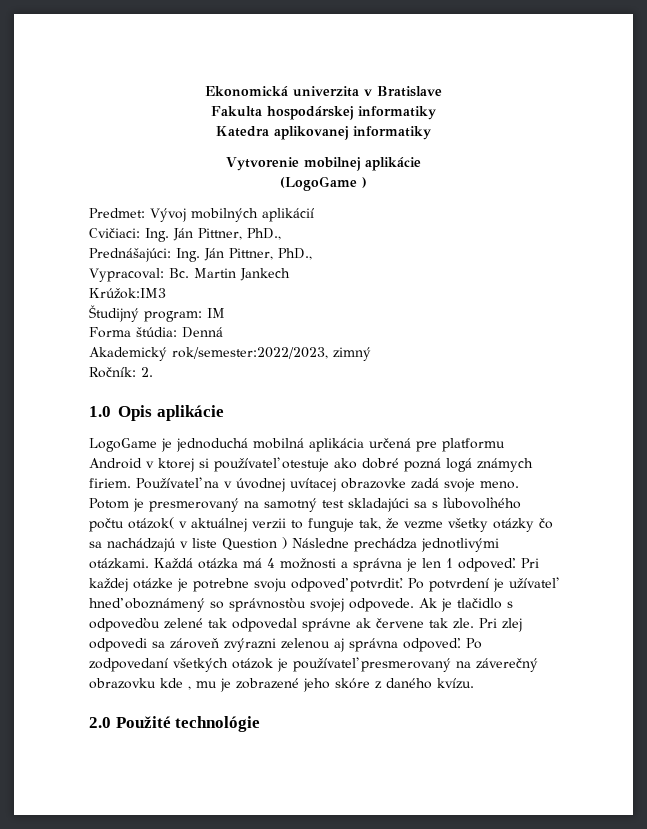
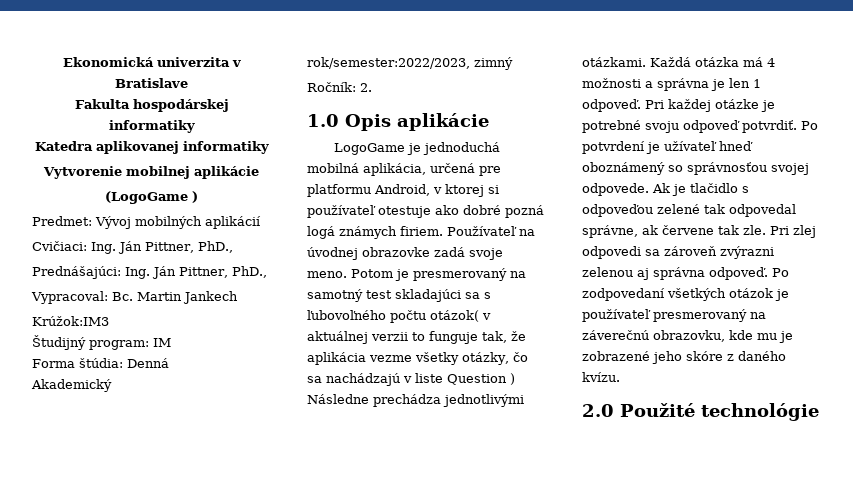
- LogoGame je jednoduchá mobilná aplikácia určená pre platformu Android v ktorej si používateľ otestuje ako dobré pozná logá známych firiem.
+ LogoGame je jednoduchá mobilná aplikácia, určená pre platformu Android, v ktorej si používateľ otestuje ako dobré pozná logá známych firiem.
- Používateľ na v úvodnej uvítacej obrazovke zadá svoje meno.
+ Používateľ na úvodnej obrazovke zadá svoje meno.
- Potom je presmerovaný na samotný test skladajúci sa s ľubovoľného počtu otázok( v aktuálnej verzii to funguje tak, že vezme všetky otázky čo sa nachádzajú v liste Question ) Následne prechádza jednotlivými otázkami.
+ Potom je presmerovaný na samotný test skladajúci sa s ľubovoľného počtu otázok( v aktuálnej verzii to funguje tak, že aplikácia vezme všetky otázky, čo sa nachádzajú v liste Question ) Následne prechádza jednotlivými otázkami.
- Pri každej otázke je potrebne svoju odpoveď potvrdiť.
+ Pri každej otázke je potrebné svoju odpoveď potvrdiť.
- Ak je tlačidlo s odpoveďou zelené tak odpovedal správne ak červene tak zle.
+ Ak je tlačidlo s odpoveďou zelené tak odpovedal správne, ak červene tak zle.
- Po zodpovedaní všetkých otázok je používateľ presmerovaný na záverečný obrazovku kde , mu je zobrazené jeho skóre z daného kvízu.
+ Po zodpovedaní všetkých otázok je používateľ presmerovaný na záverečnú obrazovku, kde mu je zobrazené jeho skóre z daného kvízu.

